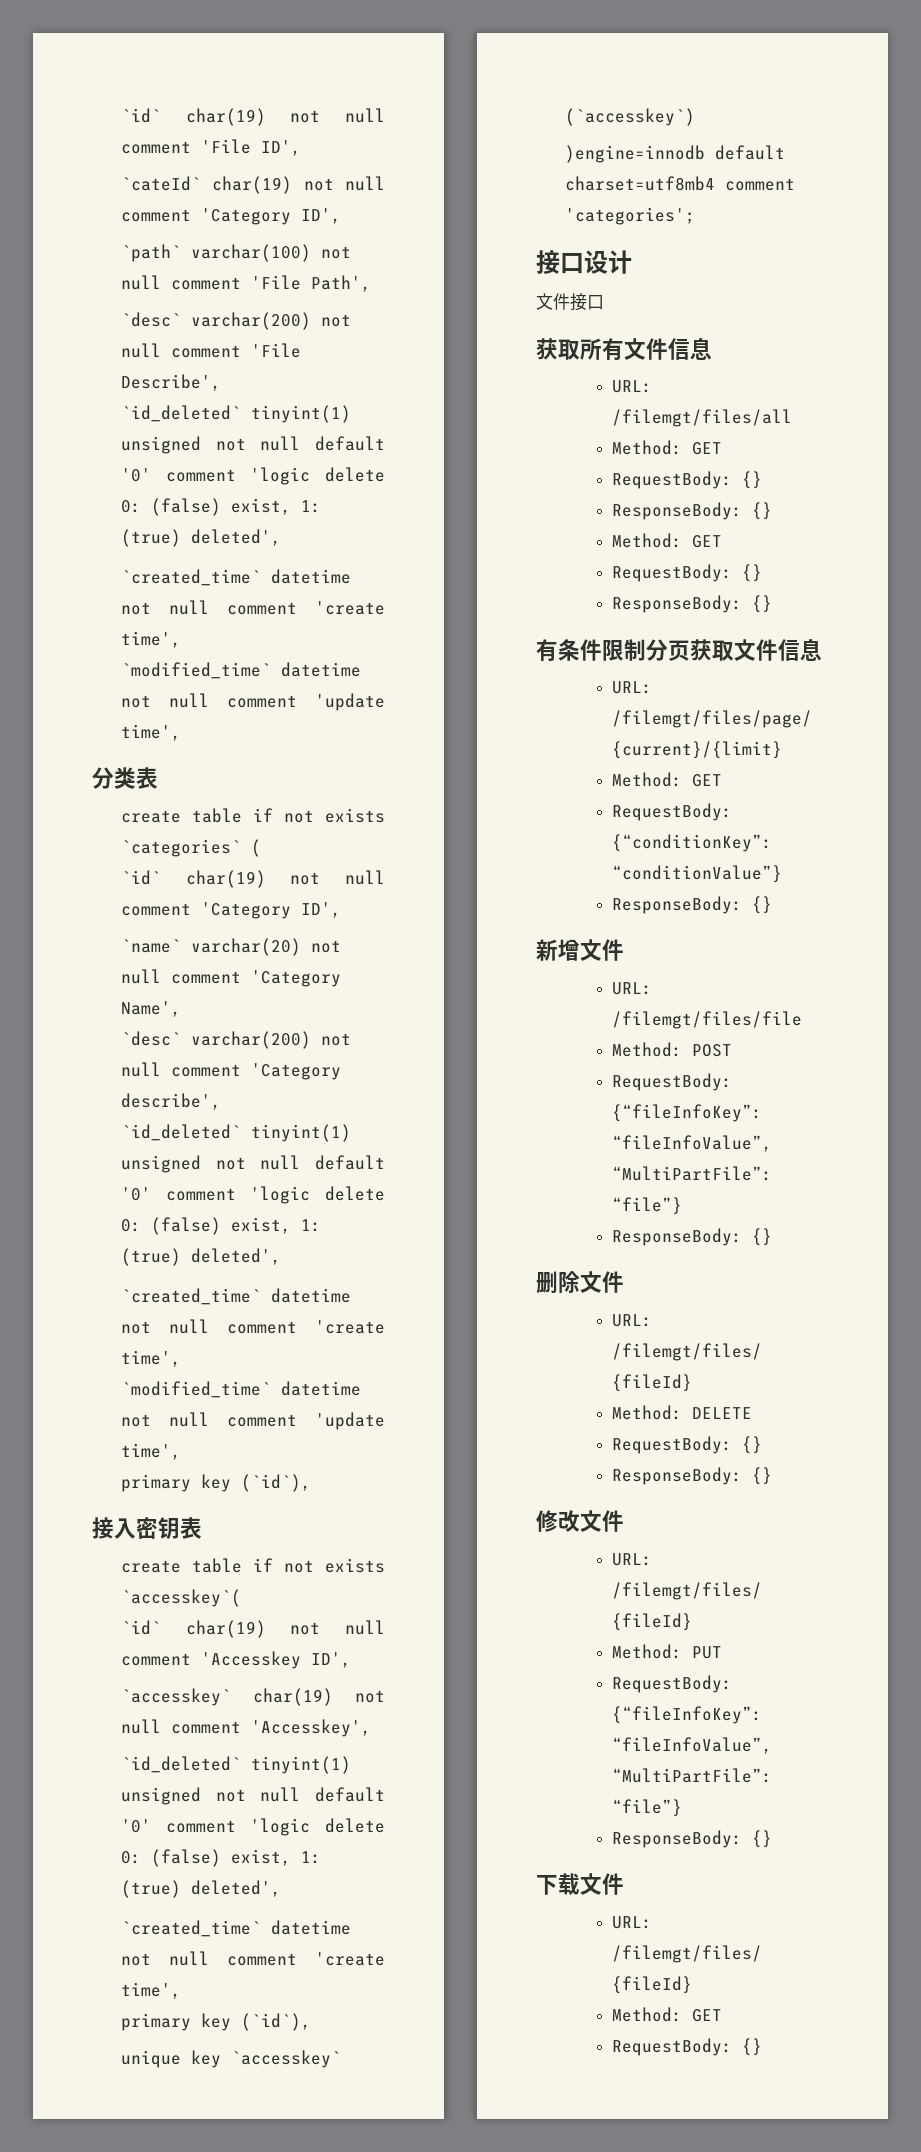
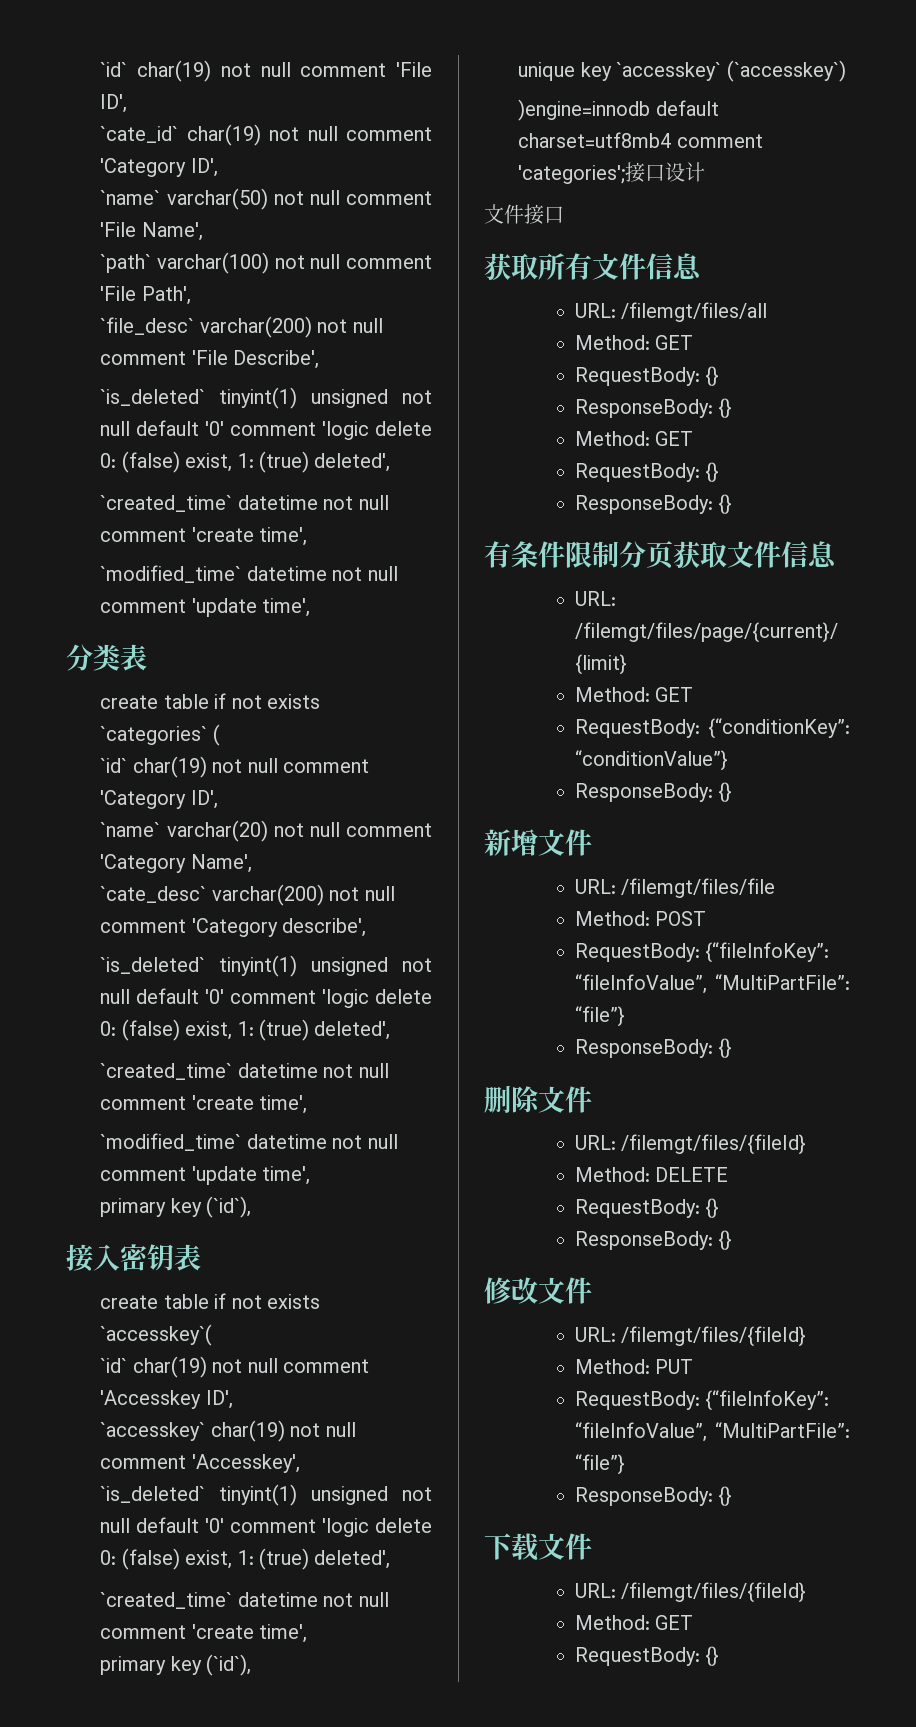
- `cateId` char(19) not null comment 'Category ID',
+ `cate_id` char(19) not null comment 'Category ID',
+ `name` varchar(50) not null comment 'File Name',
- `desc` varchar(200) not null comment 'File Describe',
- `id_deleted` tinyint(1) unsigned not null default '0' comment 'logic delete 0: (false) exist, 1: (true) deleted',
+ `file_desc` varchar(200) not null comment 'File Describe',
+ `is_deleted` tinyint(1) unsigned not null default '0' comment 'logic delete 0: (false) exist, 1: (true) deleted',
- `desc` varchar(200) not null comment 'Category describe',
- `id_deleted` tinyint(1) unsigned not null default '0' comment 'logic delete 0: (false) exist, 1: (true) deleted',
+ `cate_desc` varchar(200) not null comment 'Category describe',
+ `is_deleted` tinyint(1) unsigned not null default '0' comment 'logic delete 0: (false) exist, 1: (true) deleted',
  `accesskey` char(19) not null comment 'Accesskey',
- `id_deleted` tinyint(1) unsigned not null default '0' comment 'logic delete 0: (false) exist, 1: (true) deleted',
+ `is_deleted` tinyint(1) unsigned not null default '0' comment 'logic delete 0: (false) exist, 1: (true) deleted',
- )engine=innodb default charset=utf8mb4 comment 'categories';
- 接口设计
+ )engine=innodb default charset=utf8mb4 comment 'categories';接口设计

